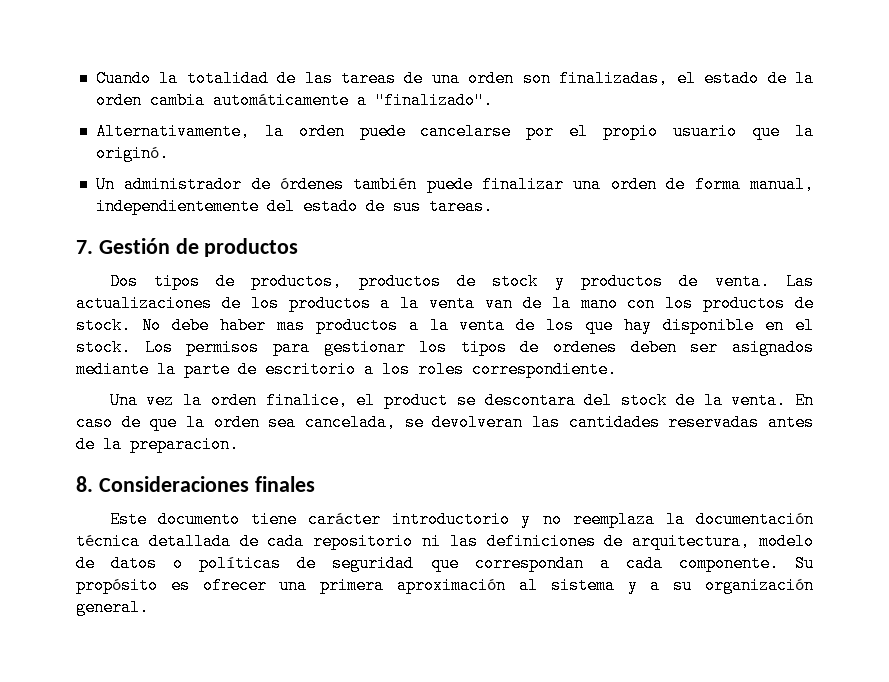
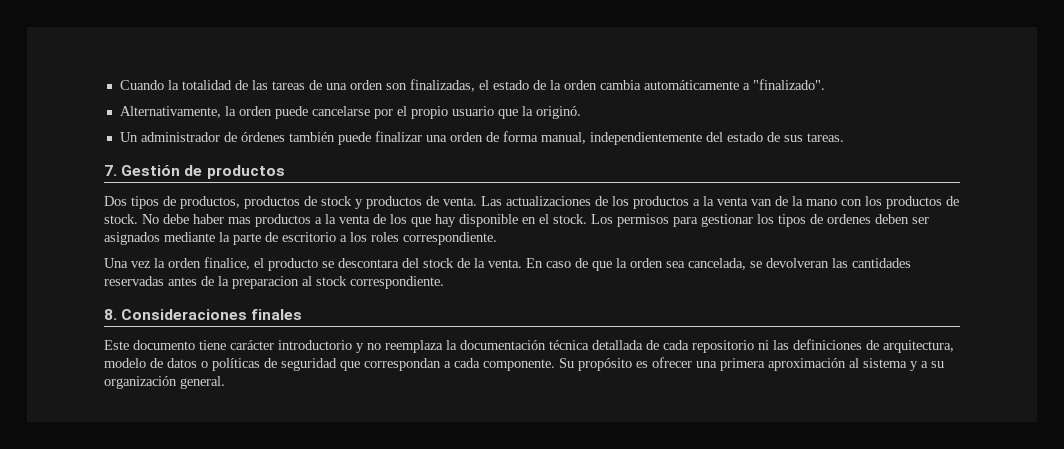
- Una vez la orden finalice, el product se descontara del stock de la venta.
+ Una vez la orden finalice, el producto se descontara del stock de la venta.
- En caso de que la orden sea cancelada, se devolveran las cantidades reservadas antes de la preparacion.
+ En caso de que la orden sea cancelada, se devolveran las cantidades reservadas antes de la preparacion al stock correspondiente.

